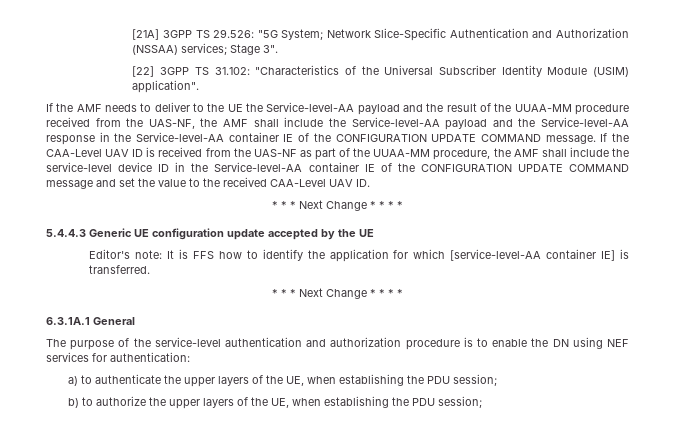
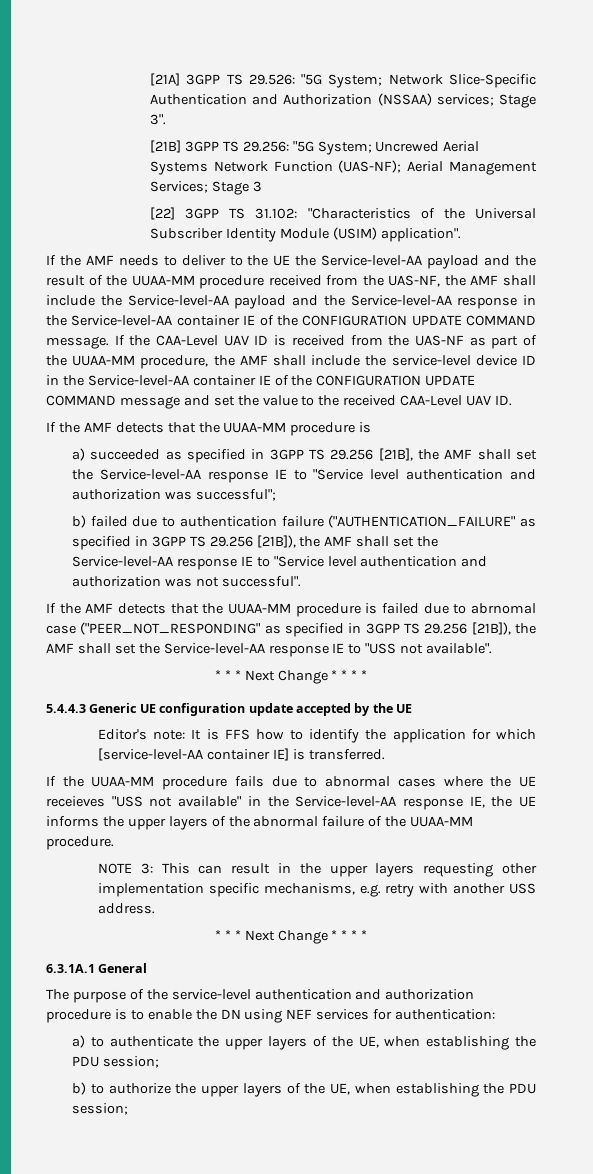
+ [21B] 3GPP TS 29.256: "5G System; Uncrewed Aerial Systems Network Function (UAS-NF); Aerial Management Services; Stage 3
  If the CAA-Level UAV ID is received from the UAS-NF as part of the UUAA-MM procedure, the AMF shall include the service-level device ID in the Service-level-AA container IE of the CONFIGURATION UPDATE COMMAND message and set the value to the received CAA-Level UAV ID.
+ If the AMF detects that the UUAA-MM procedure is
+ a) succeeded as specified in 3GPP TS 29.256 [21B], the AMF shall set the Service-level-AA response IE to "Service level authentication and authorization was successful";
+ b) failed due to authentication failure ("AUTHENTICATION_FAILURE" as specified in 3GPP TS 29.256 [21B]), the AMF shall set the Service-level-AA response IE to "Service level authentication and authorization was not successful".
+ If the AMF detects that the UUAA-MM procedure is failed due to abrnomal case ("PEER_NOT_RESPONDING" as specified in 3GPP TS 29.256 [21B]), the AMF shall set the Service-level-AA response IE to "USS not available".
+ If the UUAA-MM procedure fails due to abnormal cases where the UE receieves "USS not available" in the Service-level-AA response IE, the UE informs the upper layers of the abnormal failure of the UUAA-MM procedure.
+ NOTE 3: This can result in the upper layers requesting other implementation specific mechanisms, e.g. retry with another USS address.

